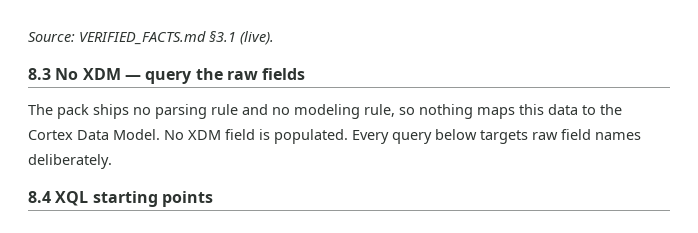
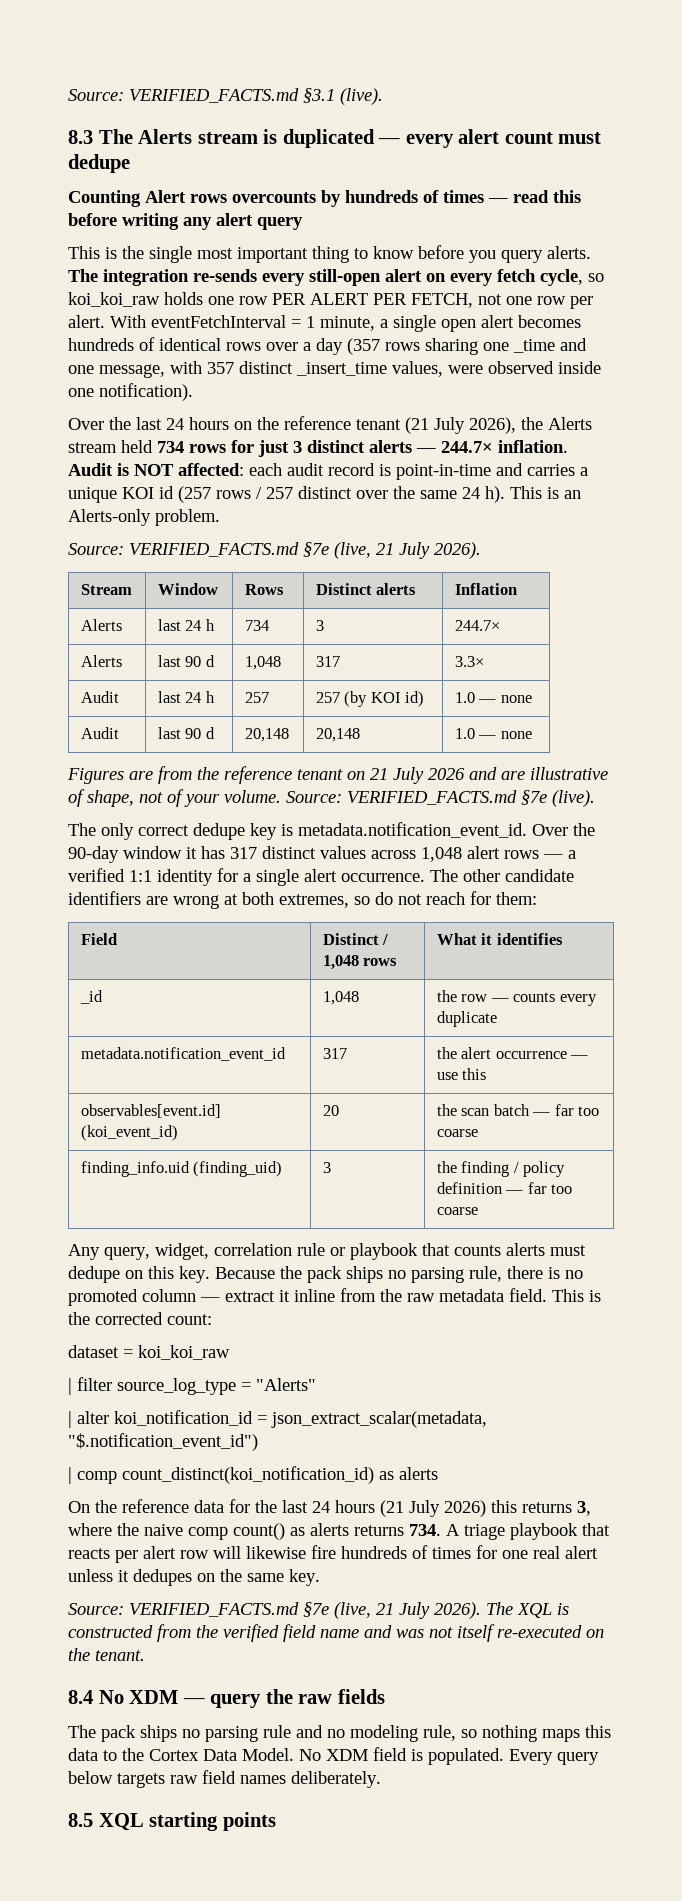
- 8.3 No XDM — query the raw fields
+ 8.3 The Alerts stream is duplicated — every alert count must dedupe
+ Counting Alert rows overcounts by hundreds of times — read this before writing any alert query
+ This is the single most important thing to know before you query alerts. The integration re-sends every still-open alert on every fetch cycle, so koi_koi_raw holds one row PER ALERT PER FETCH, not one row per alert. With eventFetchInterval = 1 minute, a single open alert becomes hundreds of identical rows over a day (357 rows sharing one _time and one message, with 357 distinct _insert_time values, were observed inside one notification).
+ Over the last 24 hours on the reference tenant (21 July 2026), the Alerts stream held 734 rows for just 3 distinct alerts — 244.7× inflation. Audit is NOT affected: each audit record is point-in-time and carries a unique KOI id (257 rows / 257 distinct over the same 24 h). This is an Alerts-only problem.
+ Source: VERIFIED_FACTS.md §7e (live, 21 July 2026).
+ Stream | Window | Rows | Distinct alerts | Inflation
+ Alerts | last 24 h | 734 | 3 | 244.7×
+ Alerts | last 90 d | 1,048 | 317 | 3.3×
+ Audit | last 24 h | 257 | 257 (by KOI id) | 1.0 — none
+ Audit | last 90 d | 20,148 | 20,148 | 1.0 — none
+ Figures are from the reference tenant on 21 July 2026 and are illustrative of shape, not of your volume. Source: VERIFIED_FACTS.md §7e (live).
+ The only correct dedupe key is metadata.notification_event_id. Over the 90-day window it has 317 distinct values across 1,048 alert rows — a verified 1:1 identity for a single alert occurrence. The other candidate identifiers are wrong at both extremes, so do not reach for them:
+ Field | Distinct / 1,048 rows | What it identifies
+ _id | 1,048 | the row — counts every duplicate
+ metadata.notification_event_id | 317 | the alert occurrence — use this
+ observables[event.id] (koi_event_id) | 20 | the scan batch — far too coarse
+ finding_info.uid (finding_uid) | 3 | the finding / policy definition — far too coarse
+ Any query, widget, correlation rule or playbook that counts alerts must dedupe on this key. Because the pack ships no parsing rule, there is no promoted column — extract it inline from the raw metadata field. This is the corrected count:
+ dataset = koi_koi_raw
+ | filter source_log_type = "Alerts"
+ | alter koi_notification_id = json_extract_scalar(metadata, "$.notification_event_id")
+ | comp count_distinct(koi_notification_id) as alerts
+ On the reference data for the last 24 hours (21 July 2026) this returns 3, where the naive comp count() as alerts returns 734. A triage playbook that reacts per alert row will likewise fire hundreds of times for one real alert unless it dedupes on the same key.
+ Source: VERIFIED_FACTS.md §7e (live, 21 July 2026). The XQL is constructed from the verified field name and was not itself re-executed on the tenant.
+ 8.4 No XDM — query the raw fields
- 8.4 XQL starting points
+ 8.5 XQL starting points

